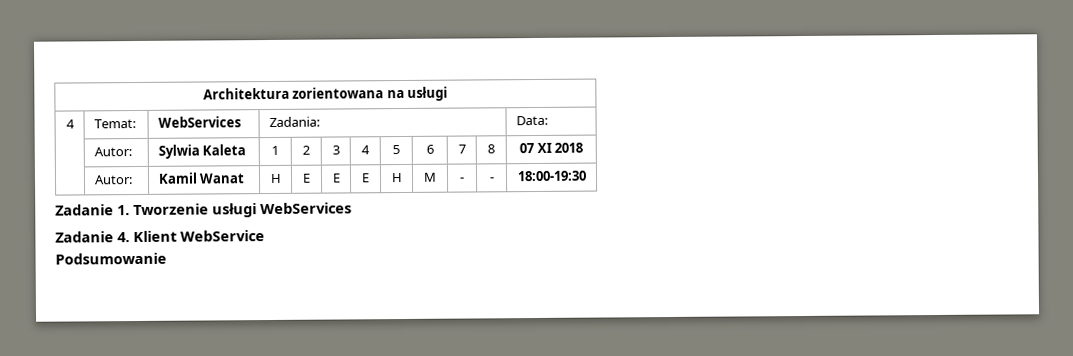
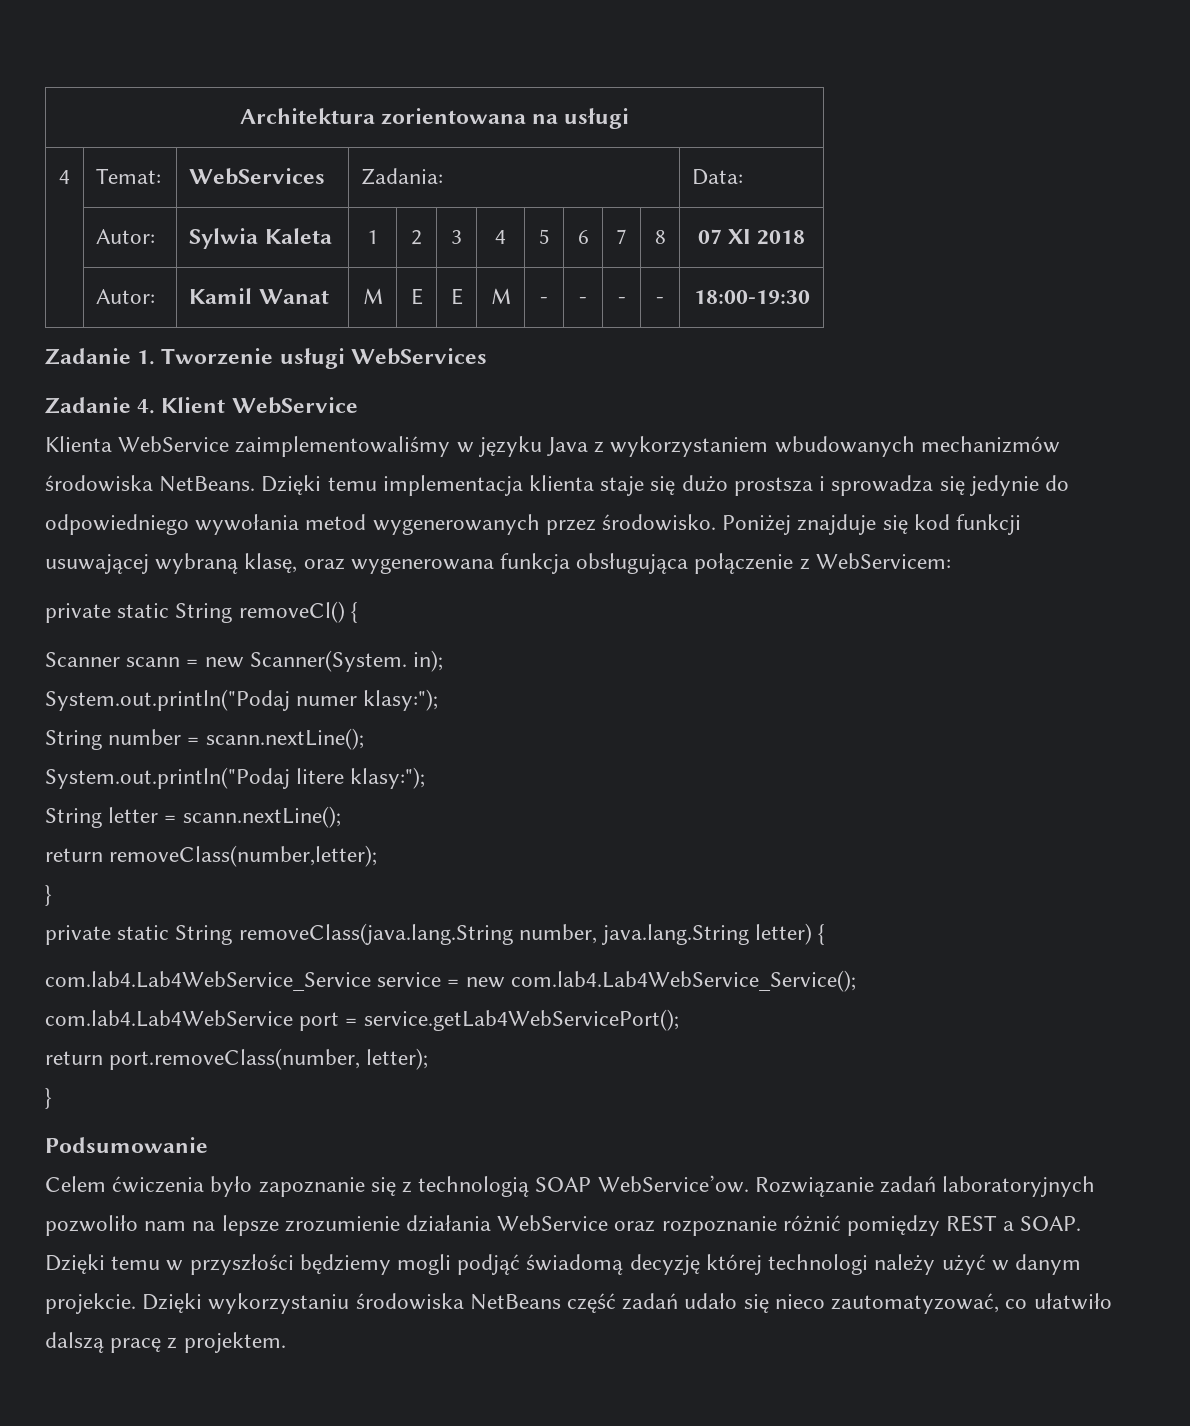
- | Autor: | Kamil Wanat | H | E | E | E | H | M | - | - | 18:00-19:30
+ | Autor: | Kamil Wanat | M | E | E | M | - | - | - | - | 18:00-19:30
+ Klienta WebService zaimplementowaliśmy w języku Java z wykorzystaniem wbudowanych mechanizmów środowiska NetBeans. Dzięki temu implementacja klienta staje się dużo prostsza i sprowadza się jedynie do odpowiedniego wywołania metod wygenerowanych przez środowisko. Poniżej znajduje się kod funkcji usuwającej wybraną klasę, oraz wygenerowana funkcja obsługująca połączenie z WebServicem:
+ private static String removeCl() {
+ Scanner scann = new Scanner(System. in);
+ System.out.println("Podaj numer klasy:");
+ String number = scann.nextLine();
+ System.out.println("Podaj litere klasy:");
+ String letter = scann.nextLine();
+ return removeClass(number,letter);
+ }
+ private static String removeClass(java.lang.String number, java.lang.String letter) {
+ com.lab4.Lab4WebService_Service service = new com.lab4.Lab4WebService_Service();
+ com.lab4.Lab4WebService port = service.getLab4WebServicePort();
+ return port.removeClass(number, letter);
+ }
  Podsumowanie
+ Celem ćwiczenia było zapoznanie się z technologią SOAP WebService’ow. Rozwiązanie zadań laboratoryjnych pozwoliło nam na lepsze zrozumienie działania WebService oraz rozpoznanie różnić pomiędzy REST a SOAP. Dzięki temu w przyszłości będziemy mogli podjąć świadomą decyzję której technologi należy użyć w danym projekcie. Dzięki wykorzystaniu środowiska NetBeans część zadań udało się nieco zautomatyzować, co ułatwiło dalszą pracę z projektem.

